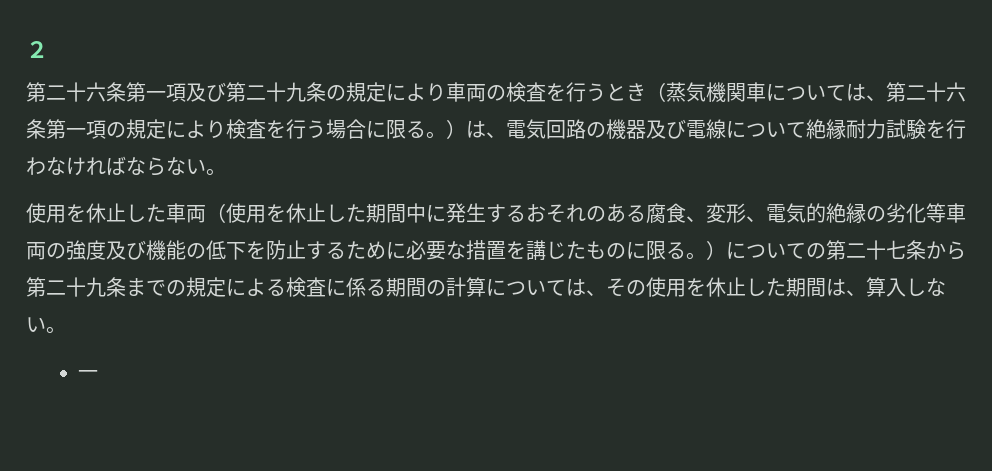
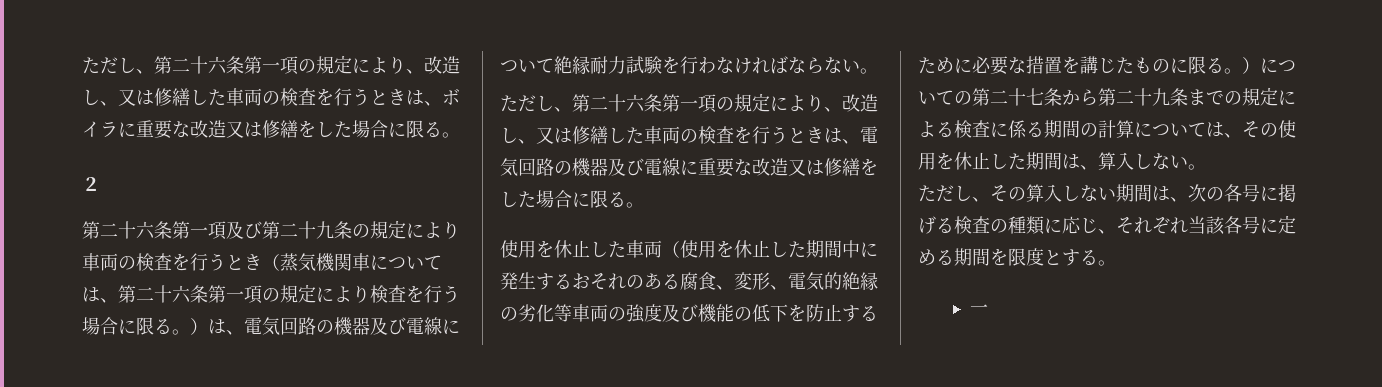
+ ただし、第二十六条第一項の規定により、改造し、又は修繕した車両の検査を行うときは、ボイラに重要な改造又は修繕をした場合に限る。
+ ただし、第二十六条第一項の規定により、改造し、又は修繕した車両の検査を行うときは、電気回路の機器及び電線に重要な改造又は修繕をした場合に限る。
+ ただし、その算入しない期間は、次の各号に掲げる検査の種類に応じ、それぞれ当該各号に定める期間を限度とする。

